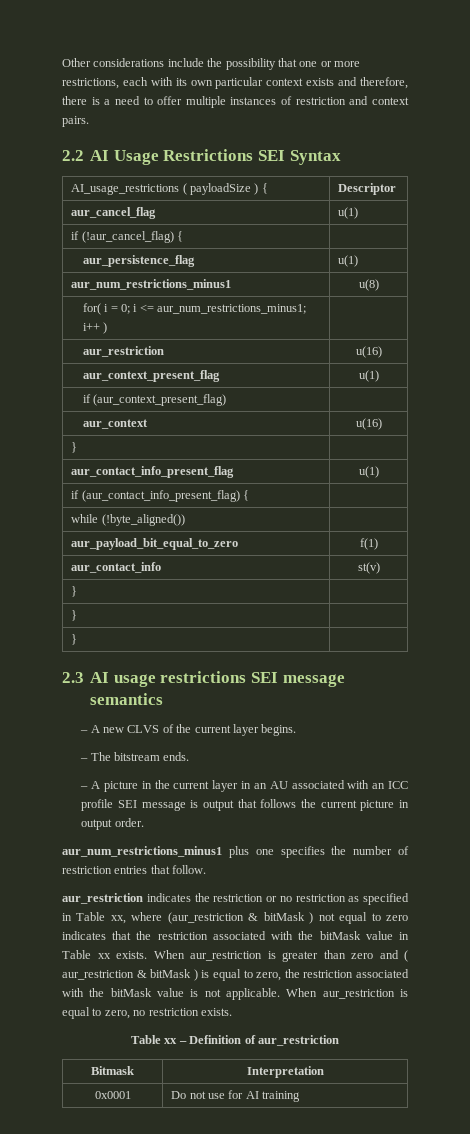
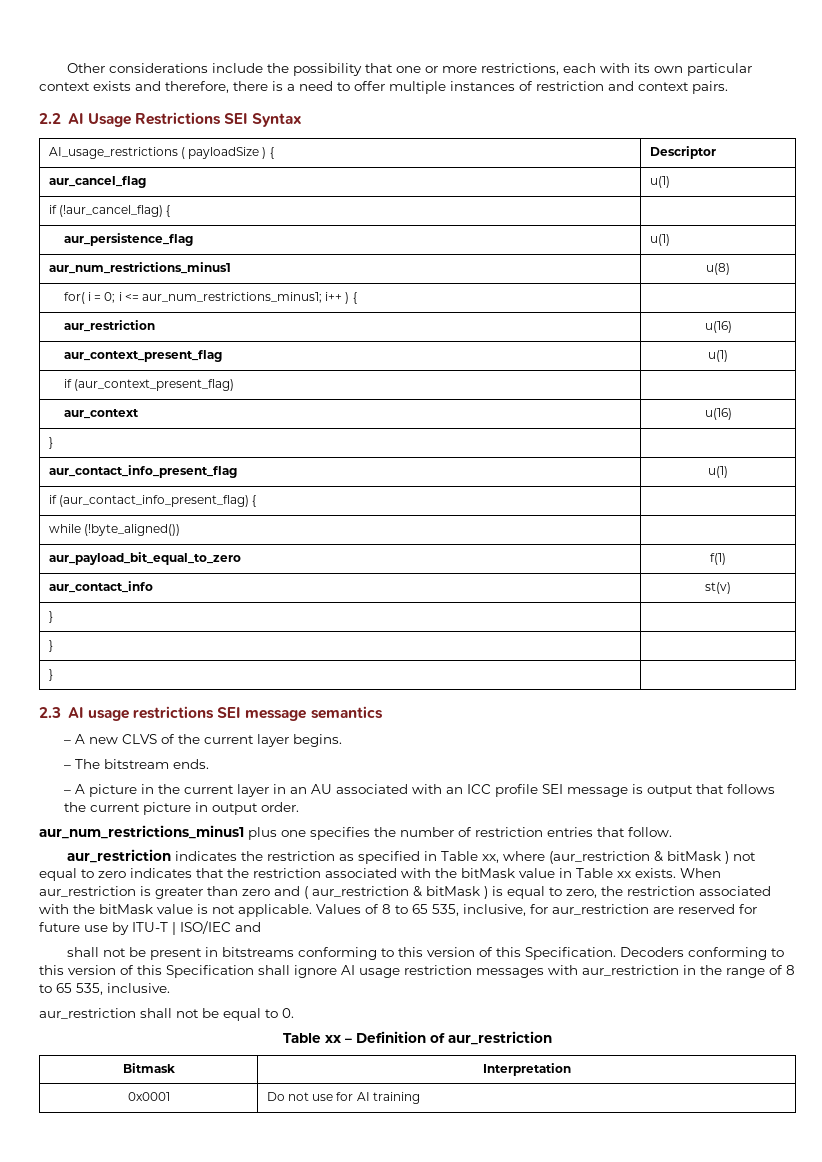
- for( i = 0; i <= aur_num_restrictions_minus1; i++ ) |
+ for( i = 0; i <= aur_num_restrictions_minus1; i++ ) { |
- aur_restriction indicates the restriction or no restriction as specified in Table xx, where (aur_restriction & bitMask ) not equal to zero indicates that the restriction associated with the bitMask value in Table xx exists.
+ aur_restriction indicates the restriction as specified in Table xx, where (aur_restriction & bitMask ) not equal to zero indicates that the restriction associated with the bitMask value in Table xx exists.
- When aur_restriction is equal to zero, no restriction exists.
+ Values of 8 to 65 535, inclusive, for aur_restriction are reserved for future use by ITU-T | ISO/IEC and
+ shall not be present in bitstreams conforming to this version of this Specification. Decoders conforming to this version of this Specification shall ignore AI usage restriction messages with aur_restriction in the range of 8 to 65 535, inclusive.
+ aur_restriction shall not be equal to 0.

